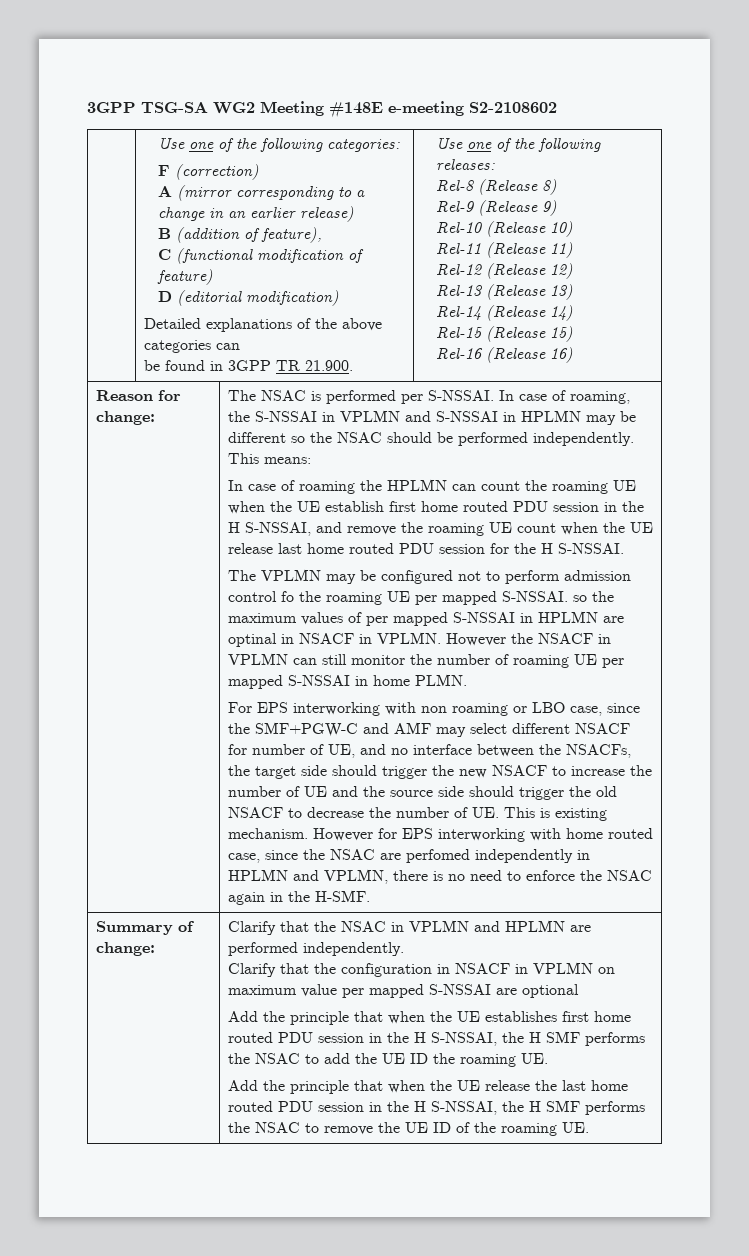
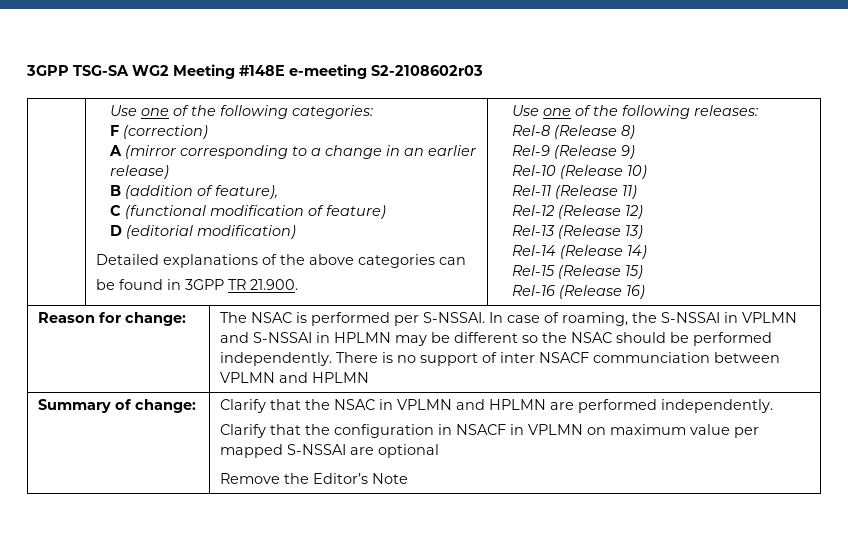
- 3GPP TSG-SA WG2 Meeting #148E e-meeting S2-2108602
+ 3GPP TSG-SA WG2 Meeting #148E e-meeting S2-2108602r03
- This means:
- In case of roaming the HPLMN can count the roaming UE when the UE establish first home routed PDU session in the H S-NSSAI, and remove the roaming UE count when the UE release last home routed PDU session for the H S-NSSAI.
- The VPLMN may be configured not to perform admission control fo the roaming UE per mapped S-NSSAI. so the maximum values of per mapped S-NSSAI in HPLMN are optinal in NSACF in VPLMN. However the NSACF in VPLMN can still monitor the number of roaming UE per mapped S-NSSAI in home PLMN.
- For EPS interworking with non roaming or LBO case, since the SMF+PGW-C and AMF may select different NSACF for number of UE, and no interface between the NSACFs, the target side should trigger the new NSACF to increase the number of UE and the source side should trigger the old NSACF to decrease the number of UE. This is existing mechanism. However for EPS interworking with home routed case, since the NSAC are perfomed independently in HPLMN and VPLMN, there is no need to enforce the NSAC again in the H-SMF.
+ There is no support of inter NSACF communciation between VPLMN and HPLMN
- Add the principle that when the UE establishes first home routed PDU session in the H S-NSSAI, the H SMF performs the NSAC to add the UE ID the roaming UE.
- Add the principle that when the UE release the last home routed PDU session in the H S-NSSAI, the H SMF performs the NSAC to remove the UE ID of the roaming UE.
+ Remove the Editor’s Note

